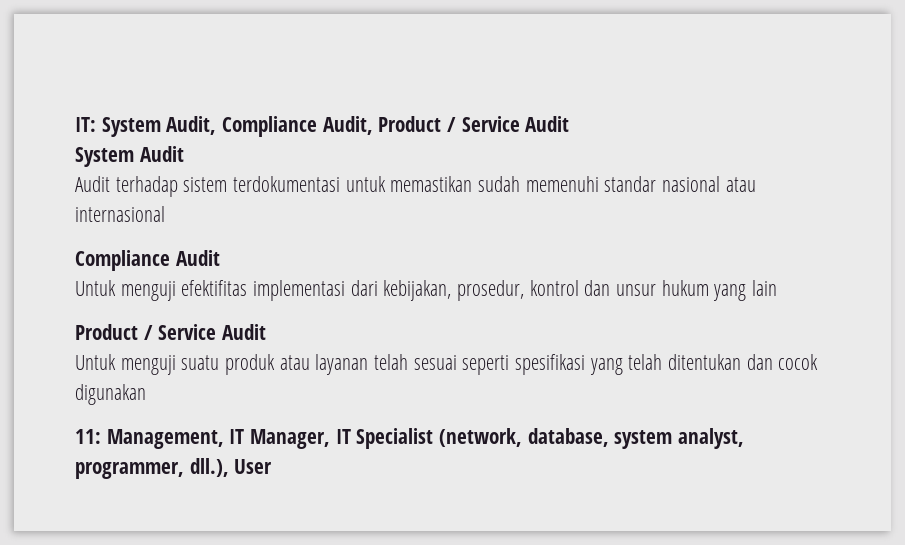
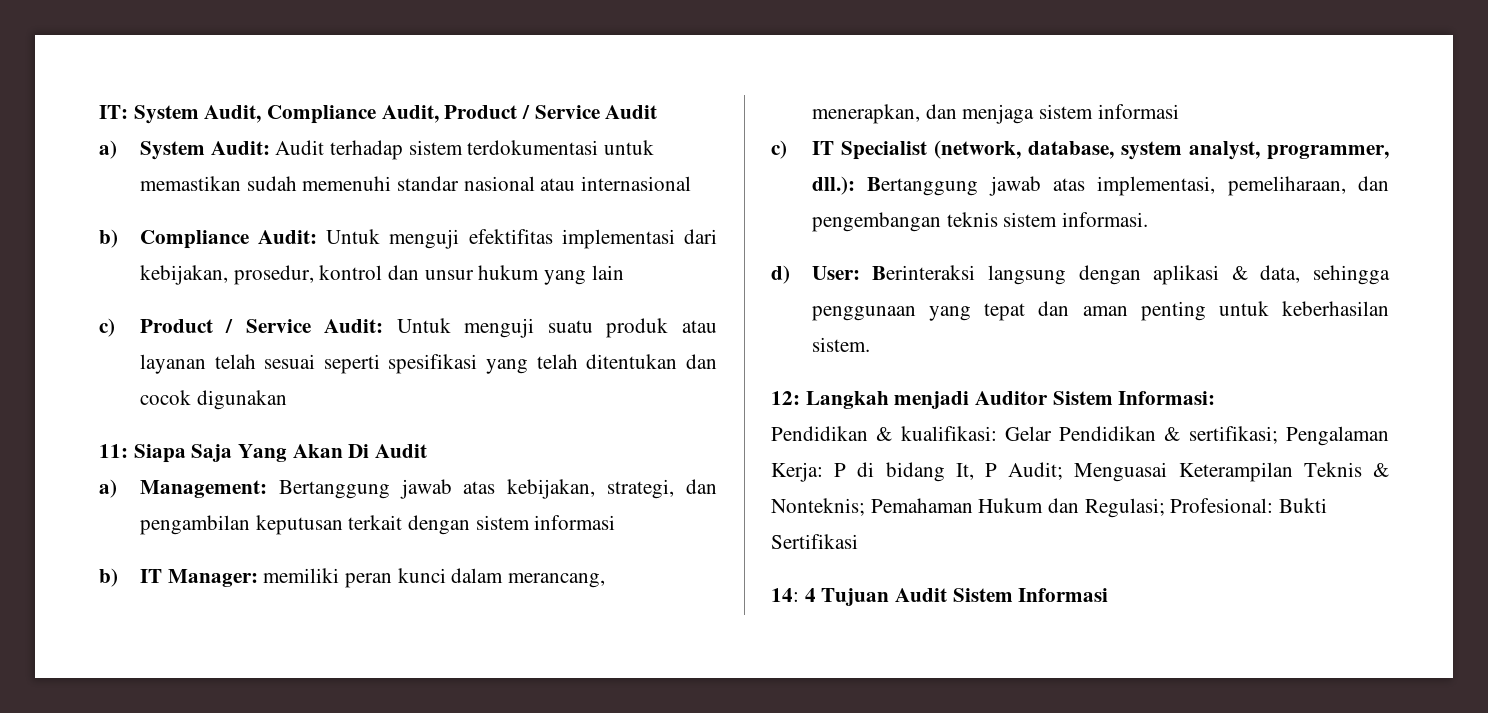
- System Audit
- Audit terhadap sistem terdokumentasi untuk memastikan sudah memenuhi standar nasional atau internasional
+ a) System Audit: Audit terhadap sistem terdokumentasi untuk memastikan sudah memenuhi standar nasional atau internasional
- Compliance Audit
- Untuk menguji efektifitas implementasi dari kebijakan, prosedur, kontrol dan unsur hukum yang lain
- Product / Service Audit
- Untuk menguji suatu produk atau layanan telah sesuai seperti spesifikasi yang telah ditentukan dan cocok digunakan
+ b) Compliance Audit: Untuk menguji efektifitas implementasi dari kebijakan, prosedur, kontrol dan unsur hukum yang lain
+ c) Product / Service Audit: Untuk menguji suatu produk atau layanan telah sesuai seperti spesifikasi yang telah ditentukan dan cocok digunakan
- 11: Management, IT Manager, IT Specialist (network, database, system analyst, programmer, dll.), User
+ 11: Siapa Saja Yang Akan Di Audit
+ a) Management: Bertanggung jawab atas kebijakan, strategi, dan pengambilan keputusan terkait dengan sistem informasi
+ b) IT Manager: memiliki peran kunci dalam merancang, menerapkan, dan menjaga sistem informasi
+ c) IT Specialist (network, database, system analyst, programmer, dll.): Bertanggung jawab atas implementasi, pemeliharaan, dan pengembangan teknis sistem informasi.
+ d) User: Berinteraksi langsung dengan aplikasi & data, sehingga penggunaan yang tepat dan aman penting untuk keberhasilan sistem.
+ 12: Langkah menjadi Auditor Sistem Informasi:
+ Pendidikan & kualifikasi: Gelar Pendidikan & sertifikasi; Pengalaman Kerja: P di bidang It, P Audit; Menguasai Keterampilan Teknis & Nonteknis; Pemahaman Hukum dan Regulasi; Profesional: Bukti Sertifikasi
+ 14: 4 Tujuan Audit Sistem Informasi

